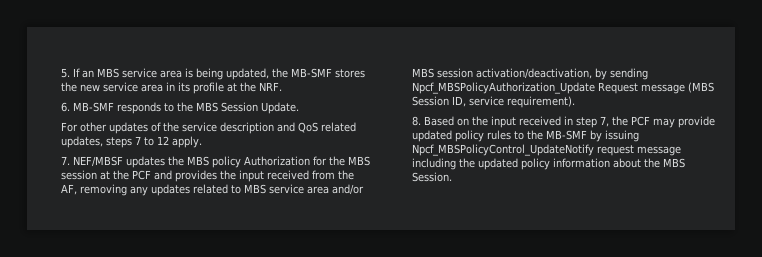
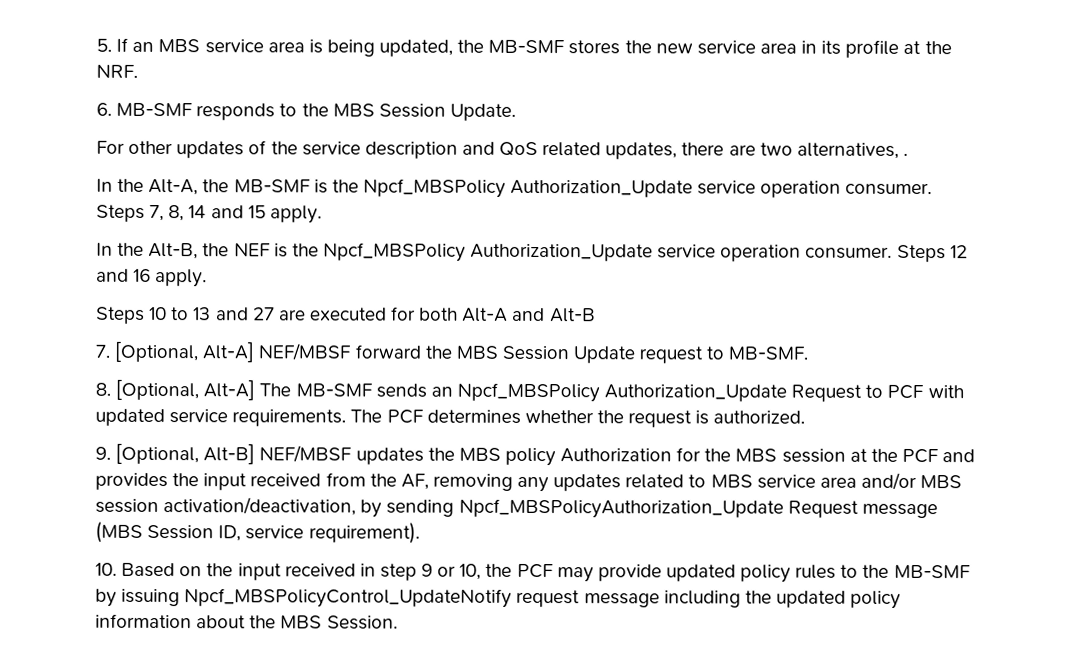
- For other updates of the service description and QoS related updates, steps 7 to 12 apply.
- 7. NEF/MBSF updates the MBS policy Authorization for the MBS session at the PCF and provides the input received from the AF, removing any updates related to MBS service area and/or MBS session activation/deactivation, by sending Npcf_MBSPolicyAuthorization_Update Request message (MBS Session ID, service requirement).
+ For other updates of the service description and QoS related updates, there are two alternatives, .
+ In the Alt-A, the MB-SMF is the Npcf_MBSPolicy Authorization_Update service operation consumer. Steps 7, 8, 14 and 15 apply.
+ In the Alt-B, the NEF is the Npcf_MBSPolicy Authorization_Update service operation consumer. Steps 12 and 16 apply.
+ Steps 10 to 13 and 27 are executed for both Alt-A and Alt-B
+ 7. [Optional, Alt-A] NEF/MBSF forward the MBS Session Update request to MB-SMF.
+ 8. [Optional, Alt-A] The MB-SMF sends an Npcf_MBSPolicy Authorization_Update Request to PCF with updated service requirements. The PCF determines whether the request is authorized.
+ 9. [Optional, Alt-B] NEF/MBSF updates the MBS policy Authorization for the MBS session at the PCF and provides the input received from the AF, removing any updates related to MBS service area and/or MBS session activation/deactivation, by sending Npcf_MBSPolicyAuthorization_Update Request message (MBS Session ID, service requirement).
- 8. Based on the input received in step 7, the PCF may provide updated policy rules to the MB-SMF by issuing Npcf_MBSPolicyControl_UpdateNotify request message including the updated policy information about the MBS Session.
+ 10. Based on the input received in step 9 or 10, the PCF may provide updated policy rules to the MB-SMF by issuing Npcf_MBSPolicyControl_UpdateNotify request message including the updated policy information about the MBS Session.

